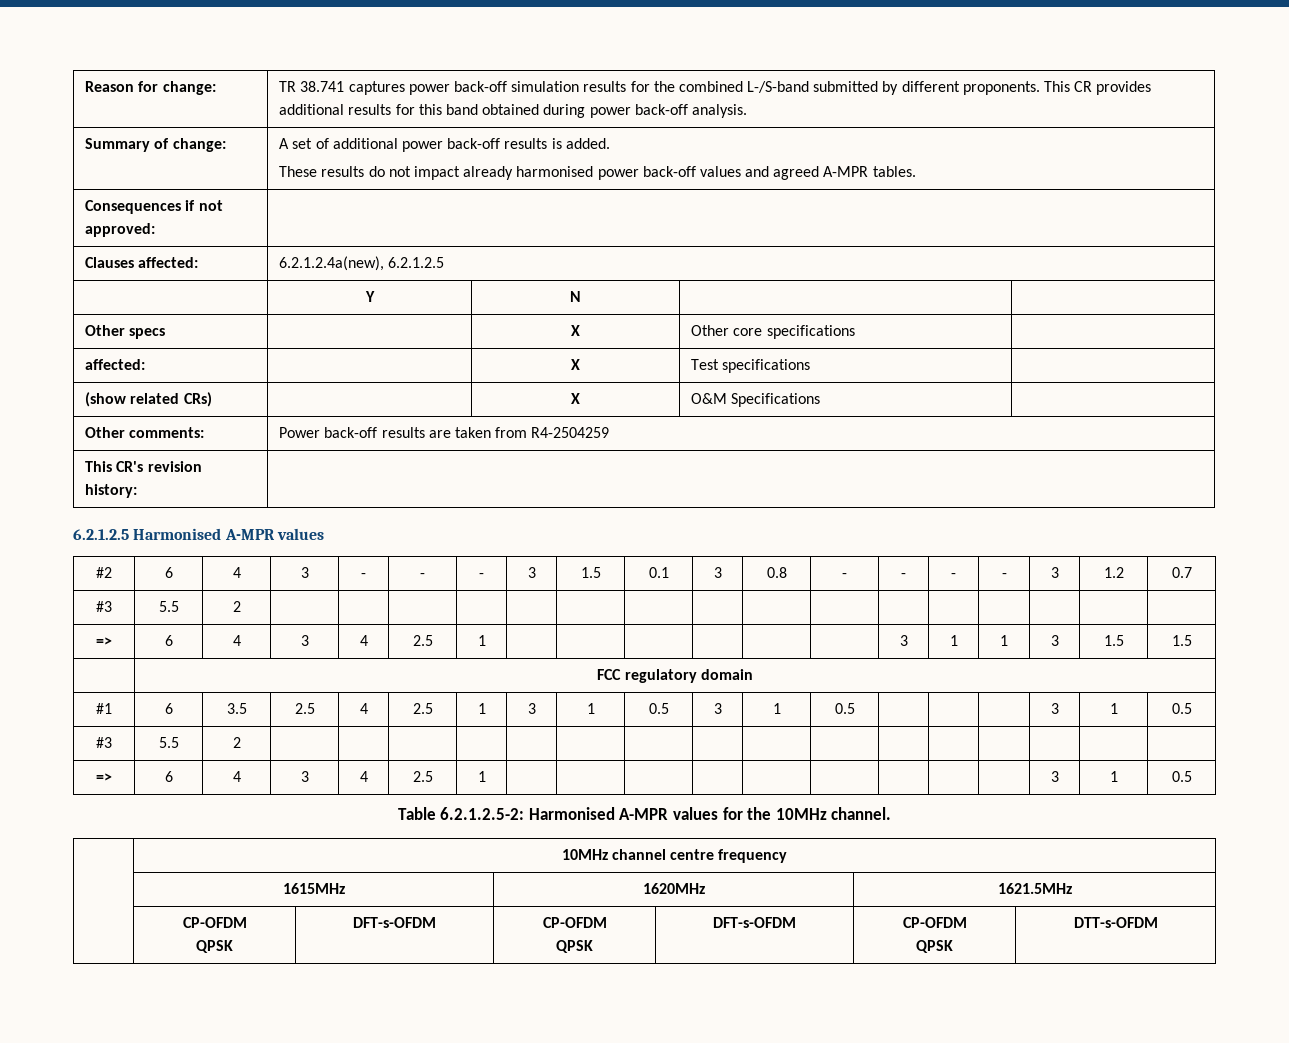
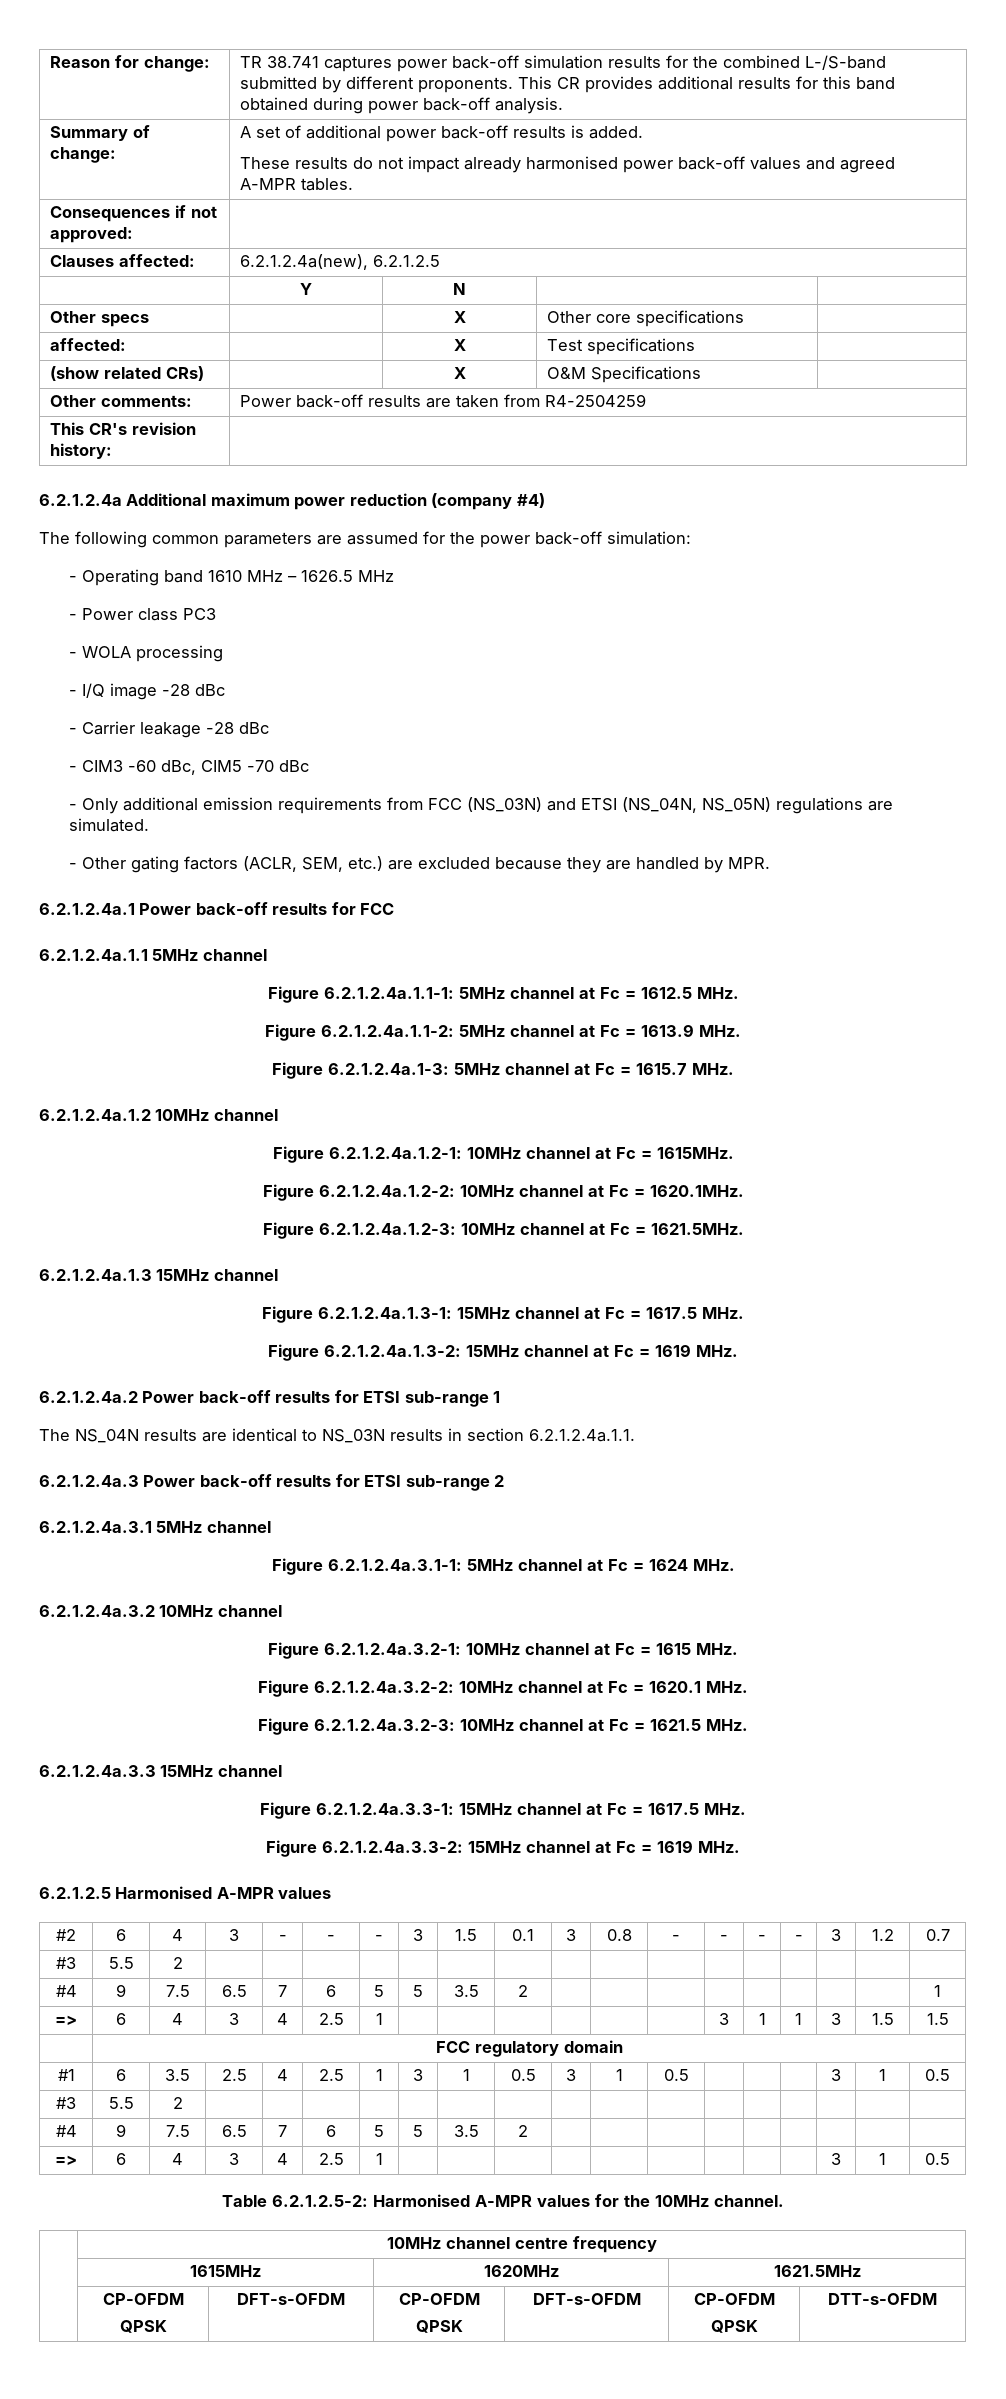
+ 6.2.1.2.4a Additional maximum power reduction (company #4)
+ The following common parameters are assumed for the power back-off simulation:
+ - Operating band 1610 MHz – 1626.5 MHz
+ - Power class PC3
+ - WOLA processing
+ - I/Q image -28 dBc
+ - Carrier leakage -28 dBc
+ - CIM3 -60 dBc, CIM5 -70 dBc
+ - Only additional emission requirements from FCC (NS_03N) and ETSI (NS_04N, NS_05N) regulations are simulated.
+ - Other gating factors (ACLR, SEM, etc.) are excluded because they are handled by MPR.
+ 6.2.1.2.4a.1 Power back-off results for FCC
+ 6.2.1.2.4a.1.1 5MHz channel
+ Figure 6.2.1.2.4a.1.1-1: 5MHz channel at Fc = 1612.5 MHz.
+ Figure 6.2.1.2.4a.1.1-2: 5MHz channel at Fc = 1613.9 MHz.
+ Figure 6.2.1.2.4a.1-3: 5MHz channel at Fc = 1615.7 MHz.
+ 6.2.1.2.4a.1.2 10MHz channel
+ Figure 6.2.1.2.4a.1.2-1: 10MHz channel at Fc = 1615MHz.
+ Figure 6.2.1.2.4a.1.2-2: 10MHz channel at Fc = 1620.1MHz.
+ Figure 6.2.1.2.4a.1.2-3: 10MHz channel at Fc = 1621.5MHz.
+ 6.2.1.2.4a.1.3 15MHz channel
+ Figure 6.2.1.2.4a.1.3-1: 15MHz channel at Fc = 1617.5 MHz.
+ Figure 6.2.1.2.4a.1.3-2: 15MHz channel at Fc = 1619 MHz.
+ 6.2.1.2.4a.2 Power back-off results for ETSI sub-range 1
+ The NS_04N results are identical to NS_03N results in section 6.2.1.2.4a.1.1.
+ 6.2.1.2.4a.3 Power back-off results for ETSI sub-range 2
+ 6.2.1.2.4a.3.1 5MHz channel
+ Figure 6.2.1.2.4a.3.1-1: 5MHz channel at Fc = 1624 MHz.
+ 6.2.1.2.4a.3.2 10MHz channel
+ Figure 6.2.1.2.4a.3.2-1: 10MHz channel at Fc = 1615 MHz.
+ Figure 6.2.1.2.4a.3.2-2: 10MHz channel at Fc = 1620.1 MHz.
+ Figure 6.2.1.2.4a.3.2-3: 10MHz channel at Fc = 1621.5 MHz.
+ 6.2.1.2.4a.3.3 15MHz channel
+ Figure 6.2.1.2.4a.3.3-1: 15MHz channel at Fc = 1617.5 MHz.
+ Figure 6.2.1.2.4a.3.3-2: 15MHz channel at Fc = 1619 MHz.
+ #4 | 9 | 7.5 | 6.5 | 7 | 6 | 5 | 5 | 3.5 | 2 | | | | | | | | | 1
  #1 | 6 | 3.5 | 2.5 | 4 | 2.5 | 1 | 3 | 1 | 0.5 | 3 | 1 | 0.5 | | | | 3 | 1 | 0.5
  #3 | 5.5 | 2 | | | | | | | | | | | | | | | |
+ #4 | 9 | 7.5 | 6.5 | 7 | 6 | 5 | 5 | 3.5 | 2 | | | | | | | | |

